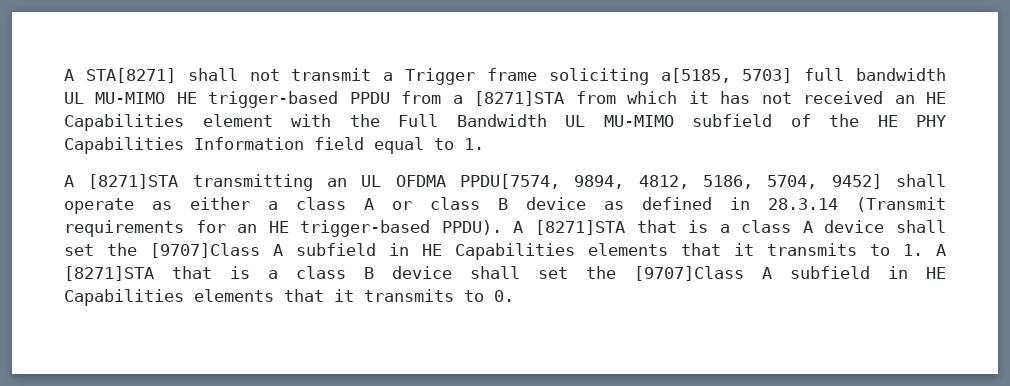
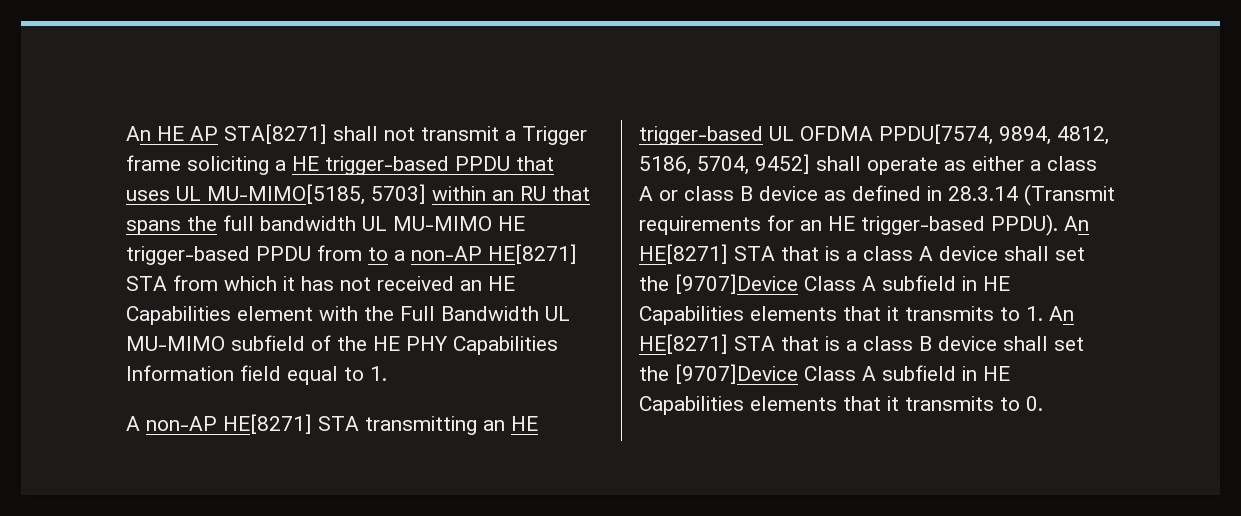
- A STA[8271] shall not transmit a Trigger frame soliciting a[5185, 5703] full bandwidth UL MU-MIMO HE trigger-based PPDU from a [8271]STA from which it has not received an HE Capabilities element with the Full Bandwidth UL MU-MIMO subfield of the HE PHY Capabilities Information field equal to 1.
+ An HE AP STA[8271] shall not transmit a Trigger frame soliciting a HE trigger-based PPDU that uses UL MU-MIMO[5185, 5703] within an RU that spans the full bandwidth UL MU-MIMO HE trigger-based PPDU from to a non-AP HE[8271] STA from which it has not received an HE Capabilities element with the Full Bandwidth UL MU-MIMO subfield of the HE PHY Capabilities Information field equal to 1.
- A [8271]STA transmitting an UL OFDMA PPDU[7574, 9894, 4812, 5186, 5704, 9452] shall operate as either a class A or class B device as defined in 28.3.14 (Transmit requirements for an HE trigger-based PPDU).
+ A non-AP HE[8271] STA transmitting an HE trigger-based UL OFDMA PPDU[7574, 9894, 4812, 5186, 5704, 9452] shall operate as either a class A or class B device as defined in 28.3.14 (Transmit requirements for an HE trigger-based PPDU).
- A [8271]STA that is a class A device shall set the [9707]Class A subfield in HE Capabilities elements that it transmits to 1. A [8271]STA that is a class B device shall set the [9707]Class A subfield in HE Capabilities elements that it transmits to 0.
+ An HE[8271] STA that is a class A device shall set the [9707]Device Class A subfield in HE Capabilities elements that it transmits to 1. An HE[8271] STA that is a class B device shall set the [9707]Device Class A subfield in HE Capabilities elements that it transmits to 0.

